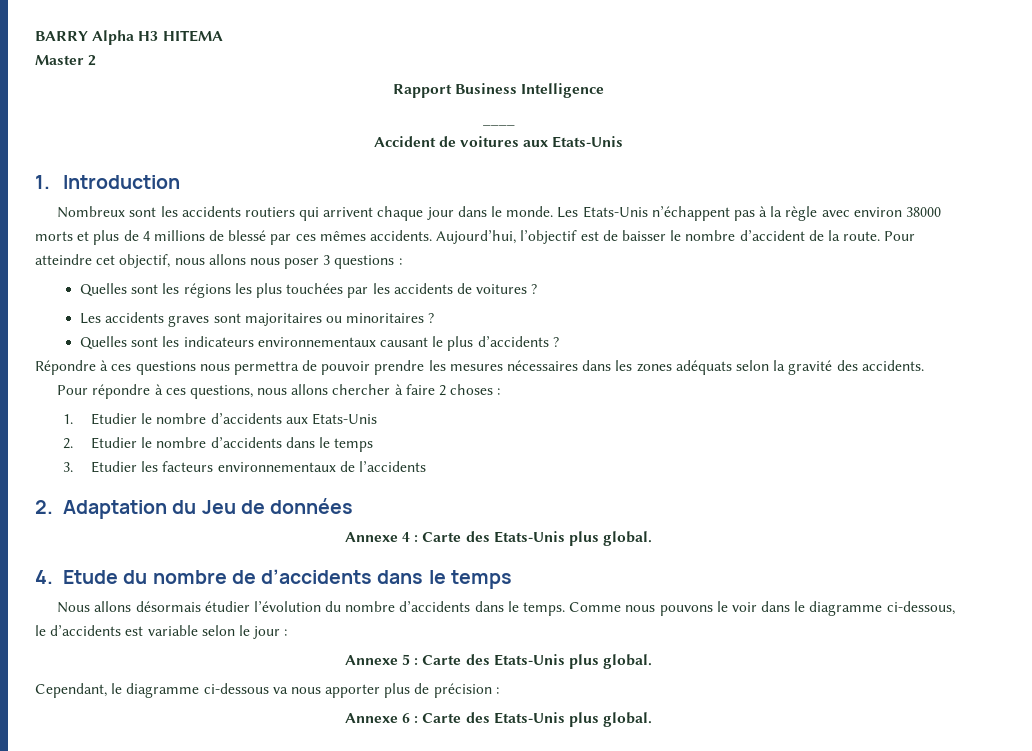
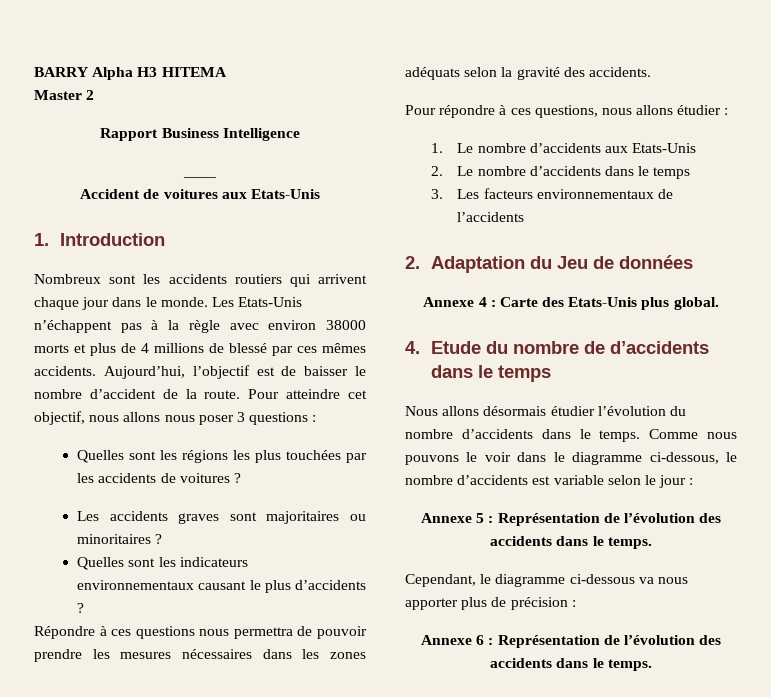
- Pour répondre à ces questions, nous allons chercher à faire 2 choses :
+ Pour répondre à ces questions, nous allons étudier :
- 1. Etudier le nombre d’accidents aux Etats-Unis
+ 1. Le nombre d’accidents aux Etats-Unis
- 2. Etudier le nombre d’accidents dans le temps
+ 2. Le nombre d’accidents dans le temps
- 3. Etudier les facteurs environnementaux de l’accidents
+ 3. Les facteurs environnementaux de l’accidents
- Comme nous pouvons le voir dans le diagramme ci-dessous, le d’accidents est variable selon le jour :
+ Comme nous pouvons le voir dans le diagramme ci-dessous, le nombre d’accidents est variable selon le jour :
- Annexe 5 : Carte des Etats-Unis plus global.
+ Annexe 5 : Représentation de l’évolution des accidents dans le temps.
- Annexe 6 : Carte des Etats-Unis plus global.
+ Annexe 6 : Représentation de l’évolution des accidents dans le temps.

